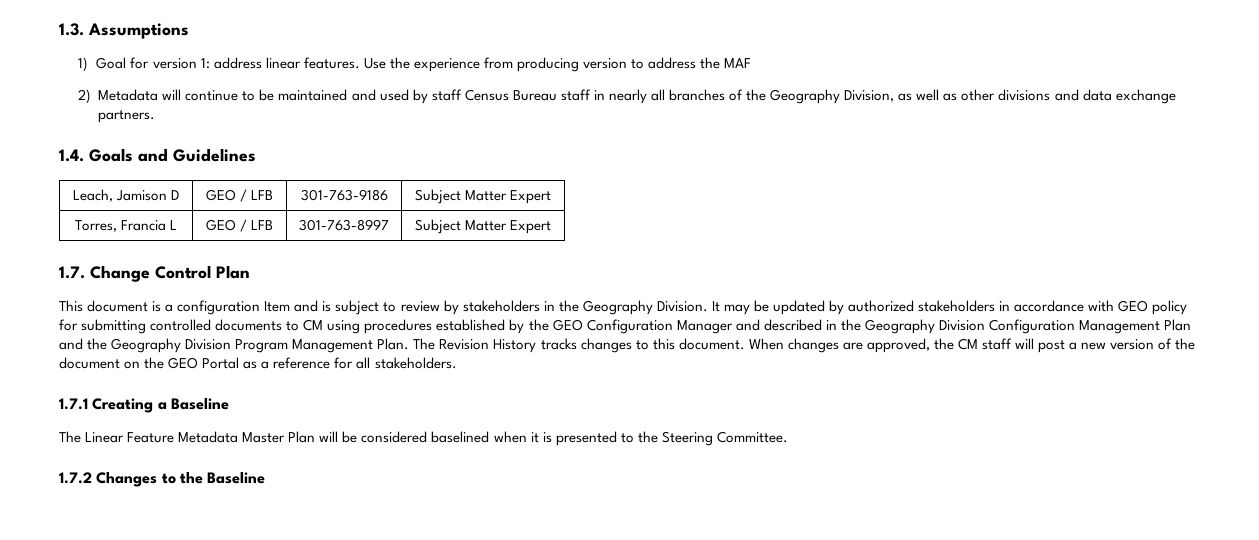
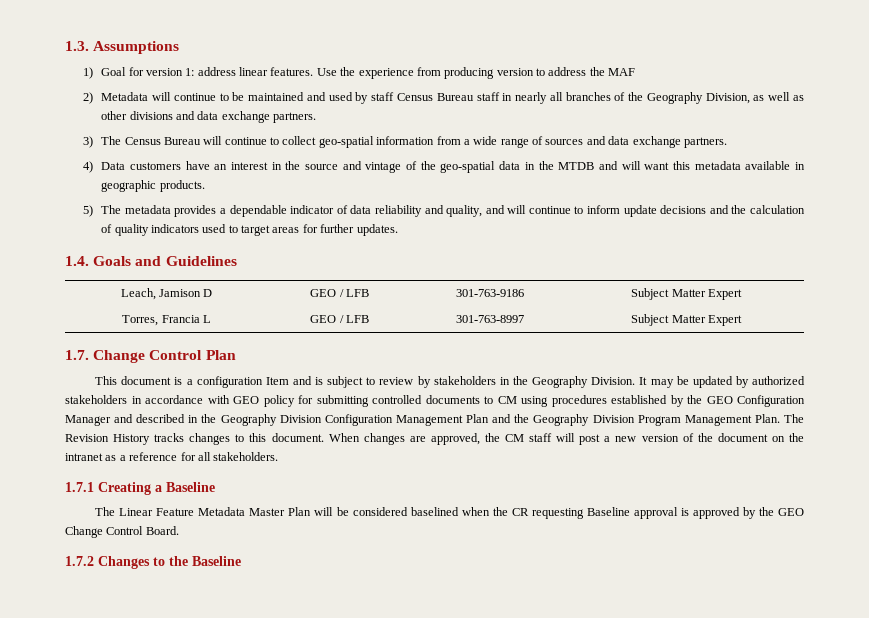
+ 3) The Census Bureau will continue to collect geo-spatial information from a wide range of sources and data exchange partners.
+ 4) Data customers have an interest in the source and vintage of the geo-spatial data in the MTDB and will want this metadata available in geographic products.
+ 5) The metadata provides a dependable indicator of data reliability and quality, and will continue to inform update decisions and the calculation of quality indicators used to target areas for further updates.
- When changes are approved, the CM staff will post a new version of the document on the GEO Portal as a reference for all stakeholders.
+ When changes are approved, the CM staff will post a new version of the document on the intranet as a reference for all stakeholders.
- The Linear Feature Metadata Master Plan will be considered baselined when it is presented to the Steering Committee.
+ The Linear Feature Metadata Master Plan will be considered baselined when the CR requesting Baseline approval is approved by the GEO Change Control Board.

